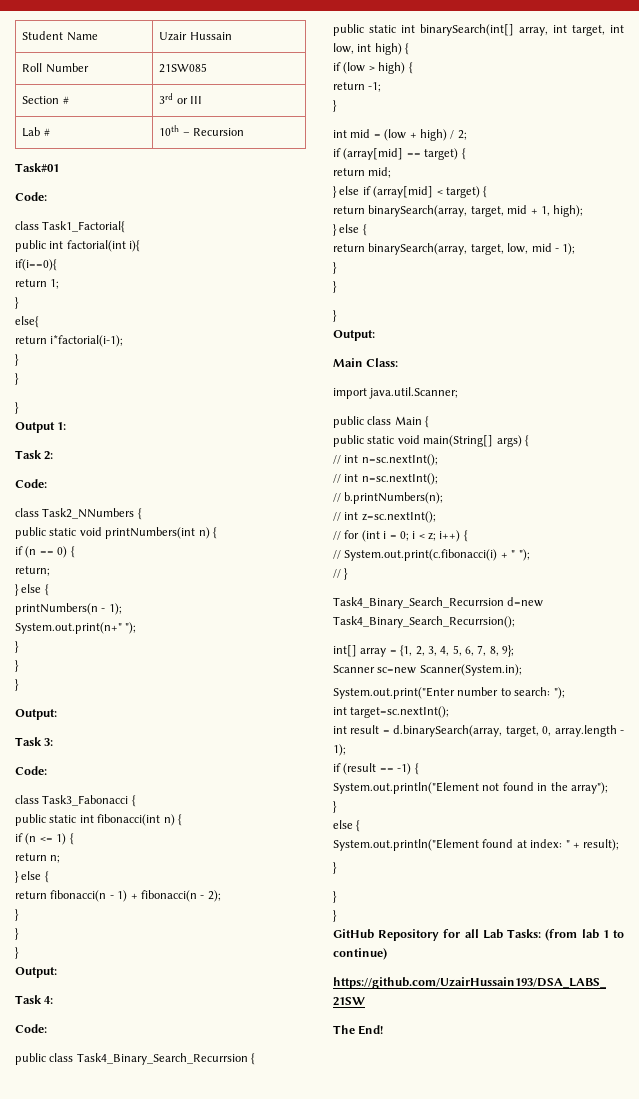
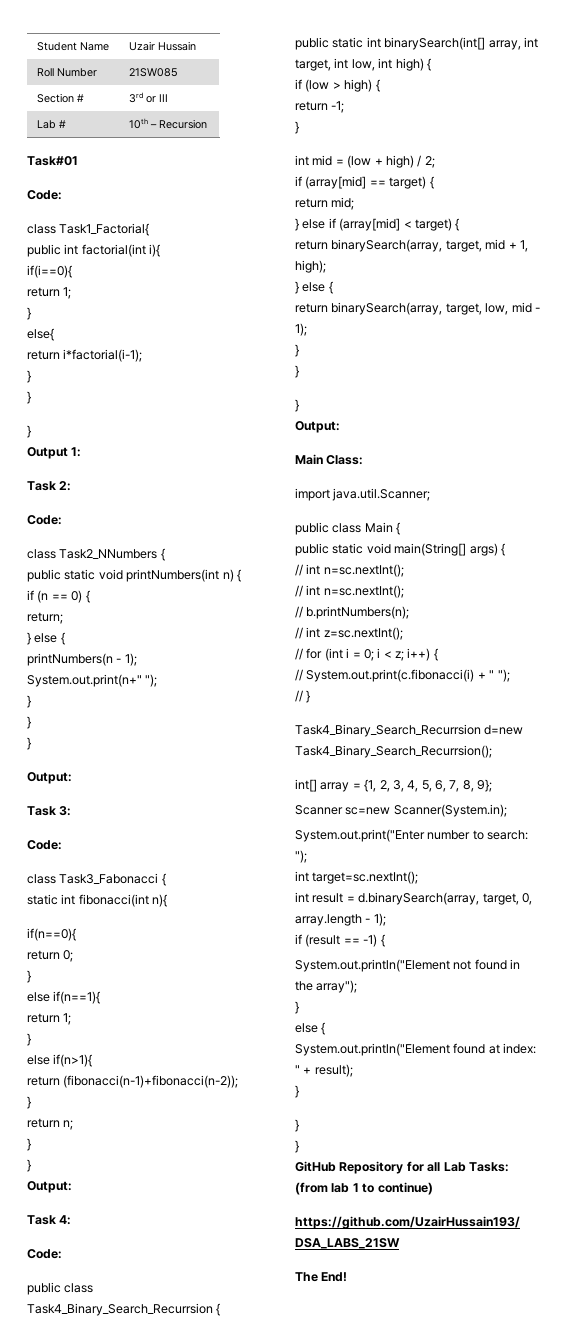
- public static int fibonacci(int n) {
- if (n <= 1) {
+ static int fibonacci(int n){
+ if(n==0){
+ return 0;
+ }
+ else if(n==1){
+ return 1;
+ }
+ else if(n>1){
+ return (fibonacci(n-1)+fibonacci(n-2));
+ }
  return n;
- } else {
- return fibonacci(n - 1) + fibonacci(n - 2);
- }

